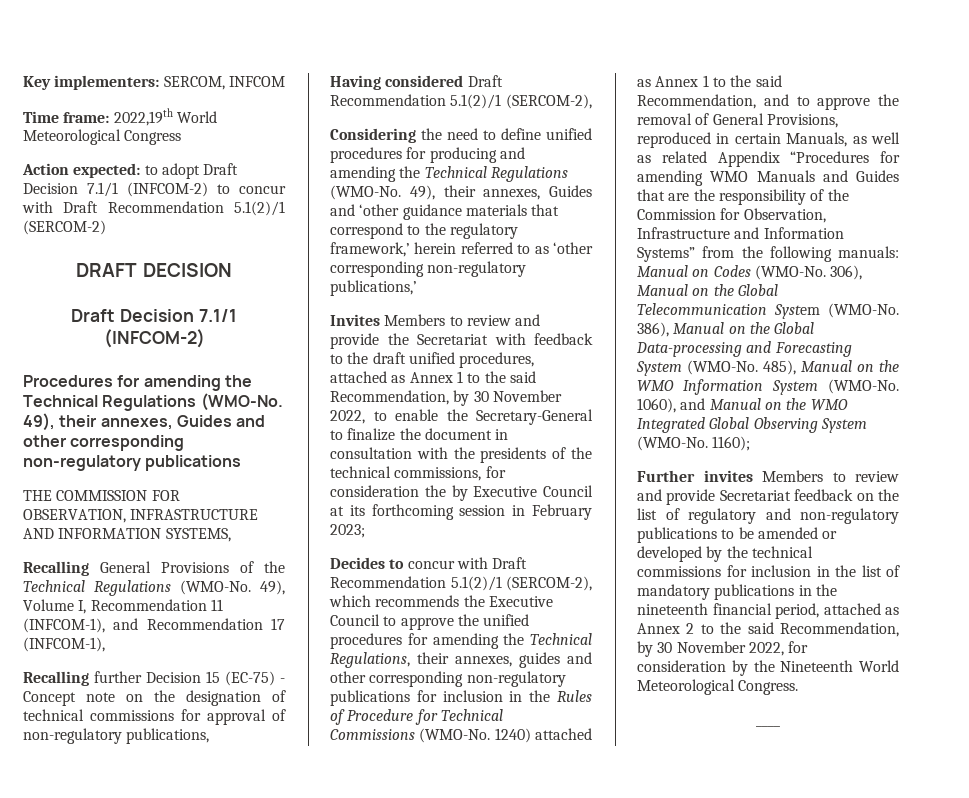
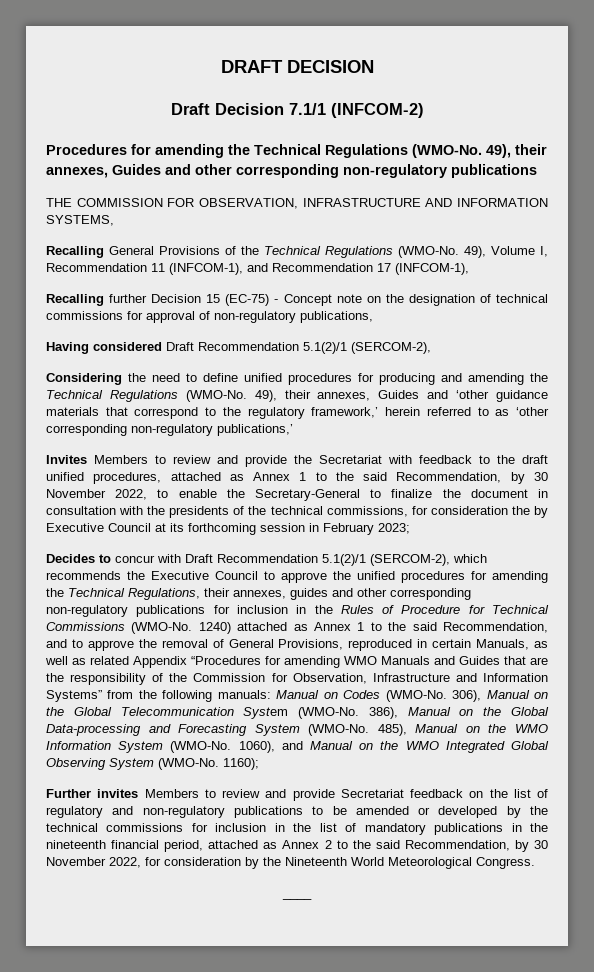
- Key implementers: SERCOM, INFCOM
- Time frame: 2022,19th World Meteorological Congress
- Action expected: to adopt Draft Decision 7.1/1 (INFCOM-2) to concur with Draft Recommendation 5.1(2)/1 (SERCOM-2)

